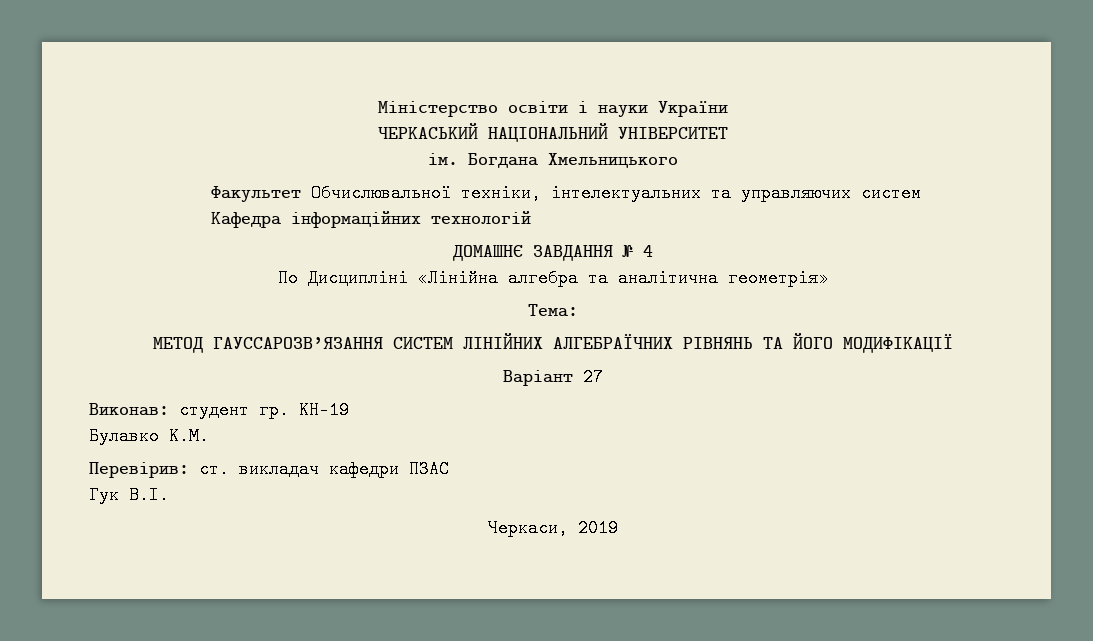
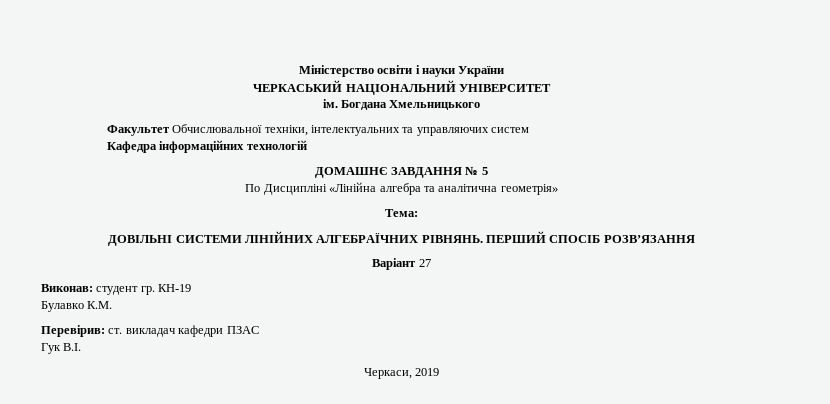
- ДОМАШНЄ ЗАВДАННЯ № 4
+ ДОМАШНЄ ЗАВДАННЯ № 5
- МЕТОД ГАУССАРОЗВ’ЯЗАННЯ СИСТЕМ ЛІНІЙНИХ АЛГЕБРАЇЧНИХ РІВНЯНЬ ТА ЙОГО МОДИФІКАЦІЇ
+ ДОВІЛЬНІ СИСТЕМИ ЛІНІЙНИХ АЛГЕБРАЇЧНИХ РІВНЯНЬ. ПЕРШИЙ СПОСІБ РОЗВ’ЯЗАННЯ

